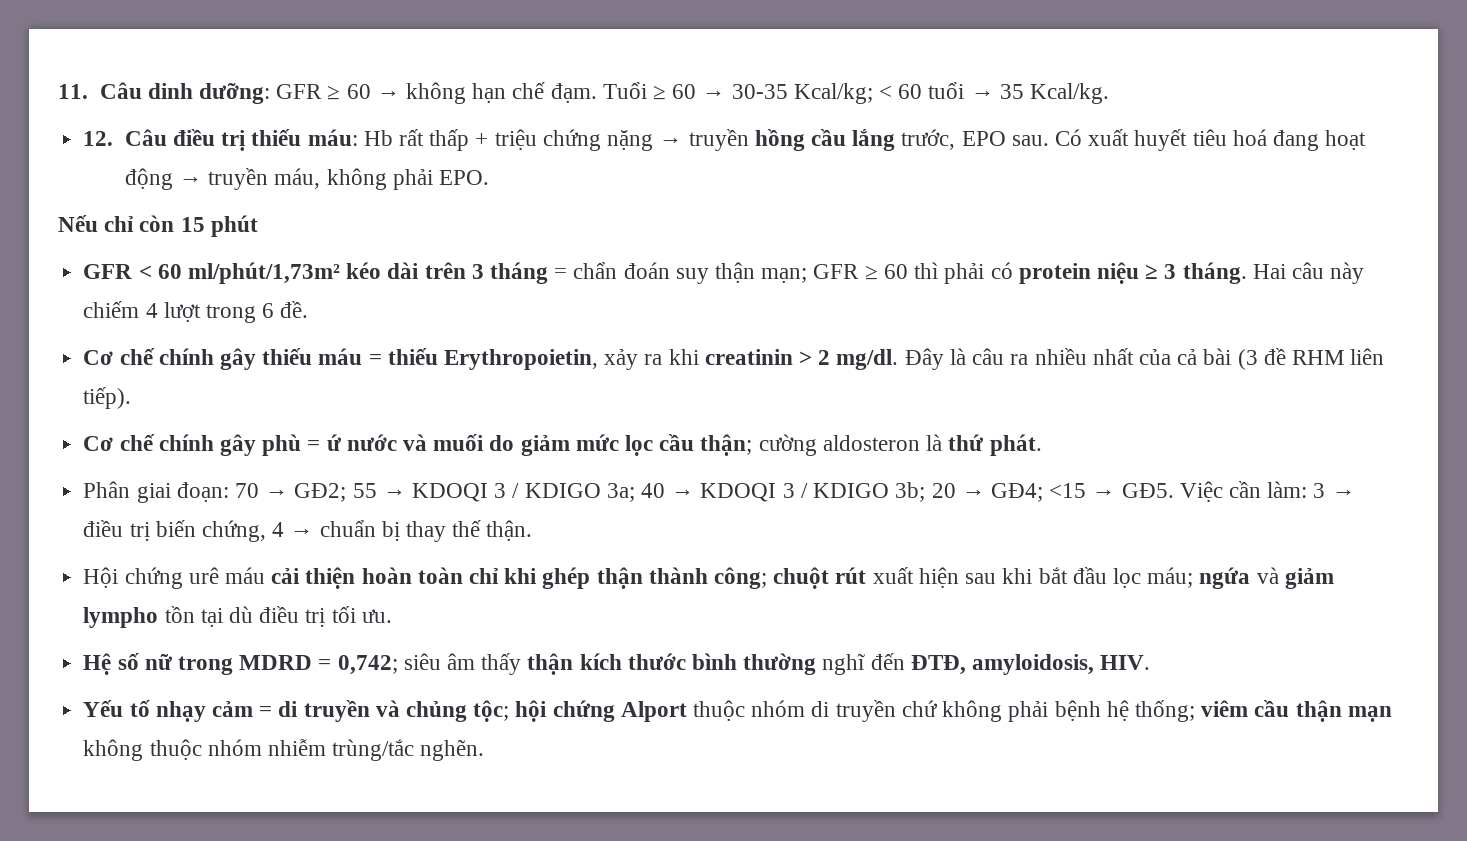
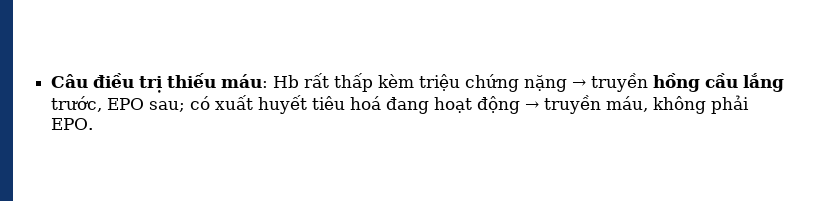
- 11. Câu dinh dưỡng: GFR ≥ 60 → không hạn chế đạm. Tuổi ≥ 60 → 30-35 Kcal/kg; < 60 tuổi → 35 Kcal/kg.
- 12. Câu điều trị thiếu máu: Hb rất thấp + triệu chứng nặng → truyền hồng cầu lắng trước, EPO sau. Có xuất huyết tiêu hoá đang hoạt động → truyền máu, không phải EPO.
+ Câu điều trị thiếu máu: Hb rất thấp kèm triệu chứng nặng → truyền hồng cầu lắng trước, EPO sau; có xuất huyết tiêu hoá đang hoạt động → truyền máu, không phải EPO.
- Nếu chỉ còn 15 phút
- GFR < 60 ml/phút/1,73m² kéo dài trên 3 tháng = chẩn đoán suy thận mạn; GFR ≥ 60 thì phải có protein niệu ≥ 3 tháng. Hai câu này chiếm 4 lượt trong 6 đề.
- Cơ chế chính gây thiếu máu = thiếu Erythropoietin, xảy ra khi creatinin > 2 mg/dl. Đây là câu ra nhiều nhất của cả bài (3 đề RHM liên tiếp).
- Cơ chế chính gây phù = ứ nước và muối do giảm mức lọc cầu thận; cường aldosteron là thứ phát.
- Phân giai đoạn: 70 → GĐ2; 55 → KDOQI 3 / KDIGO 3a; 40 → KDOQI 3 / KDIGO 3b; 20 → GĐ4; <15 → GĐ5. Việc cần làm: 3 → điều trị biến chứng, 4 → chuẩn bị thay thế thận.
- Hội chứng urê máu cải thiện hoàn toàn chỉ khi ghép thận thành công; chuột rút xuất hiện sau khi bắt đầu lọc máu; ngứa và giảm lympho tồn tại dù điều trị tối ưu.
- Hệ số nữ trong MDRD = 0,742; siêu âm thấy thận kích thước bình thường nghĩ đến ĐTĐ, amyloidosis, HIV.
- Yếu tố nhạy cảm = di truyền và chủng tộc; hội chứng Alport thuộc nhóm di truyền chứ không phải bệnh hệ thống; viêm cầu thận mạn không thuộc nhóm nhiễm trùng/tắc nghẽn.

